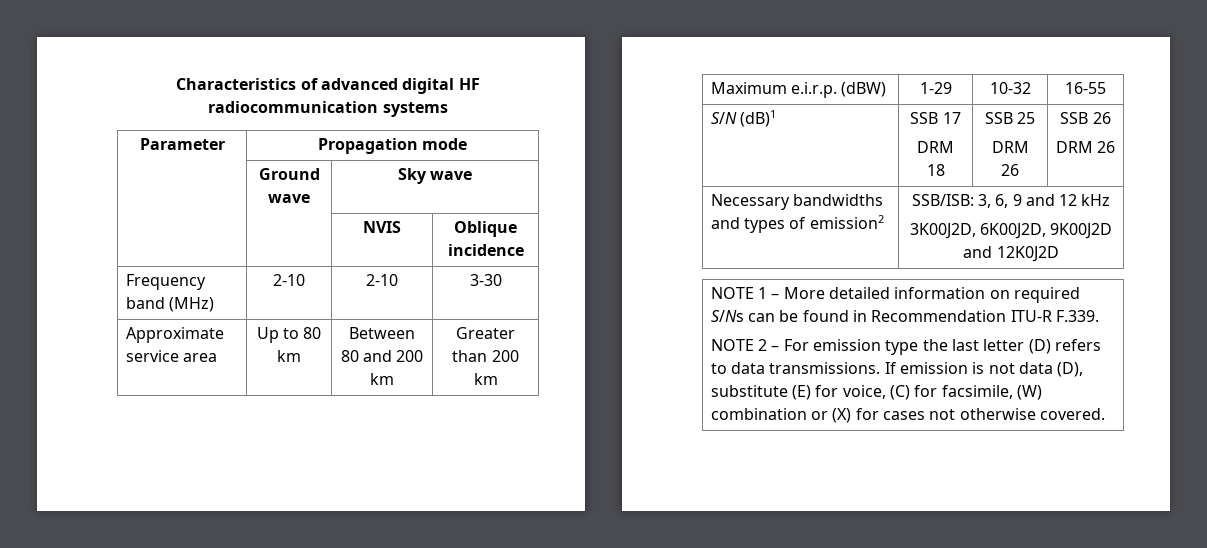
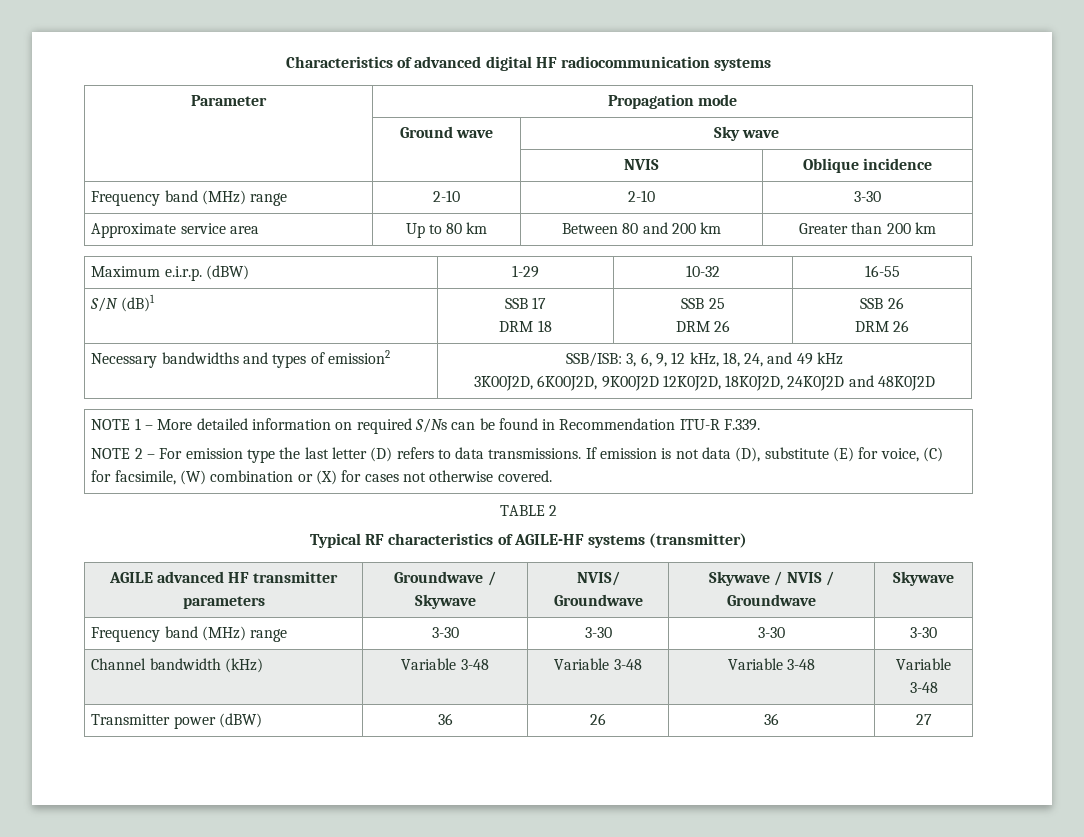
- Frequency band (MHz) | 2-10 | 2-10 | 3-30
+ Frequency band (MHz) range | 2-10 | 2-10 | 3-30
- Necessary bandwidths and types of emission2 | SSB/ISB: 3, 6, 9 and 12 kHz
- 3K00J2D, 6K00J2D, 9K00J2D and 12K0J2D
+ Necessary bandwidths and types of emission2 | SSB/ISB: 3, 6, 9, 12 kHz, 18, 24, and 49 kHz
+ 3K00J2D, 6K00J2D, 9K00J2D 12K0J2D, 18K0J2D, 24K0J2D and 48K0J2D
+ TABLE 2
+ Typical RF characteristics of AGILE-HF systems (transmitter)
+ AGILE advanced HF transmitter parameters | Groundwave / Skywave | NVIS/ Groundwave | Skywave / NVIS / Groundwave | Skywave
+ Frequency band (MHz) range | 3-30 | 3-30 | 3-30 | 3-30
+ Channel bandwidth (kHz) | Variable 3-48 | Variable 3-48 | Variable 3-48 | Variable 3-48
+ Transmitter power (dBW) | 36 | 26 | 36 | 27

